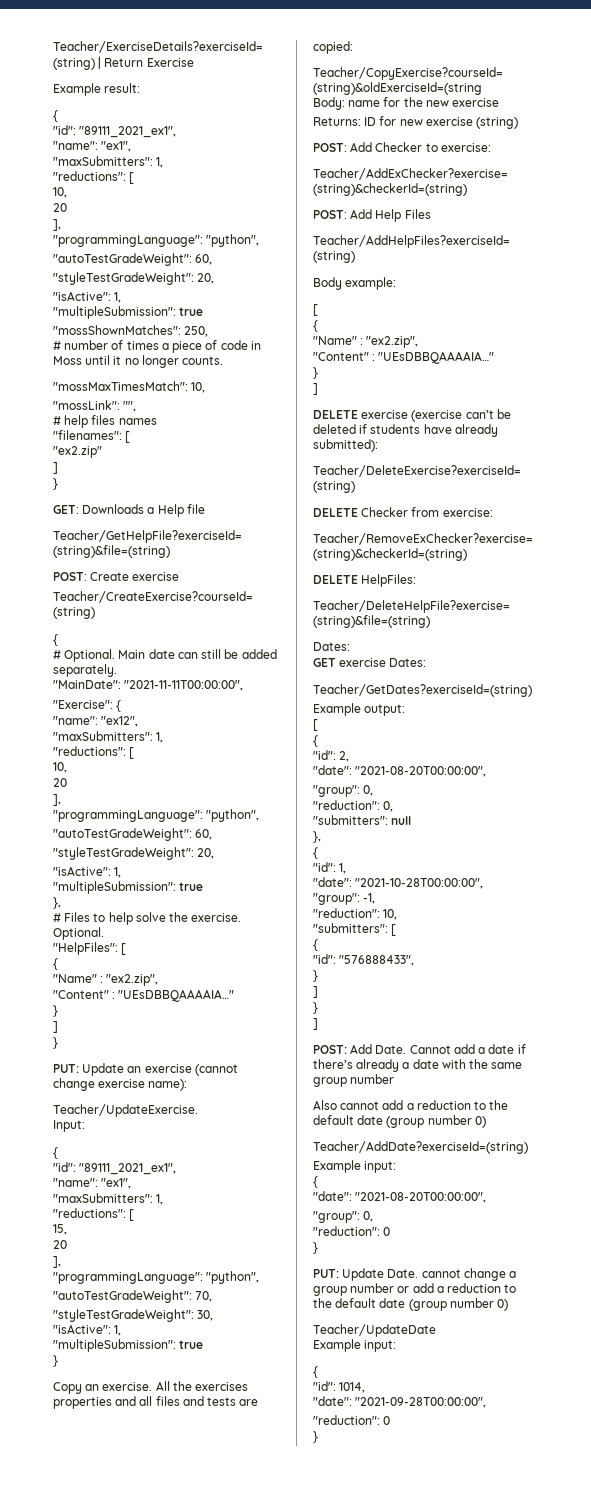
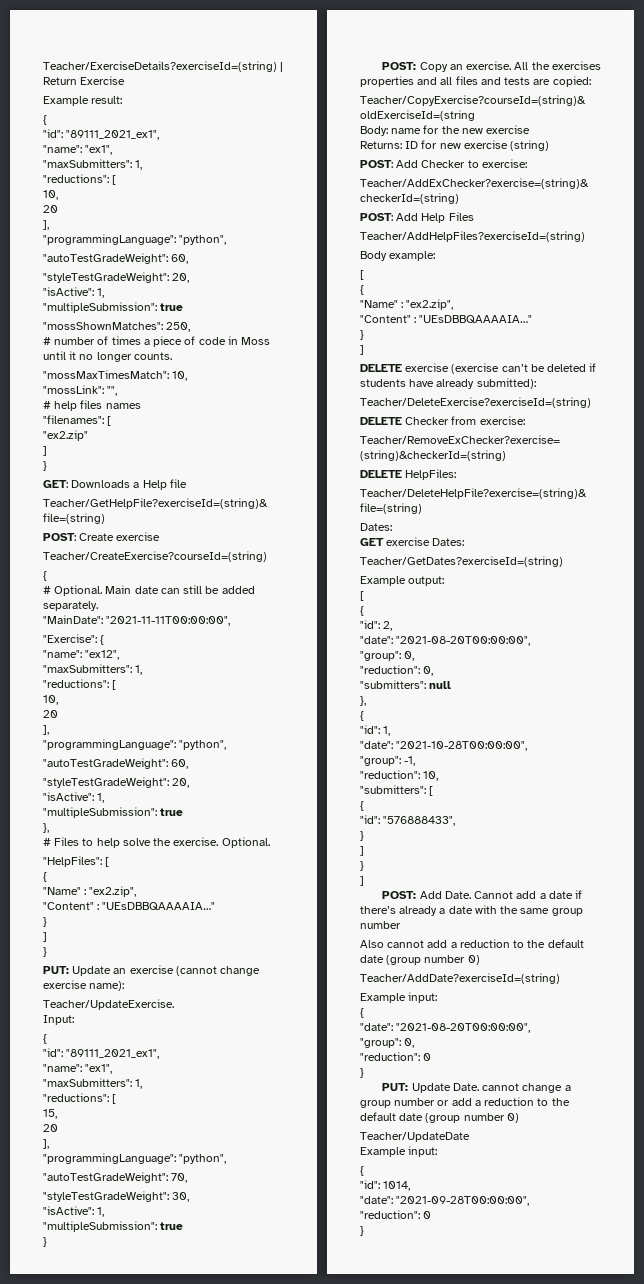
- Copy an exercise.
+ POST: Copy an exercise.

